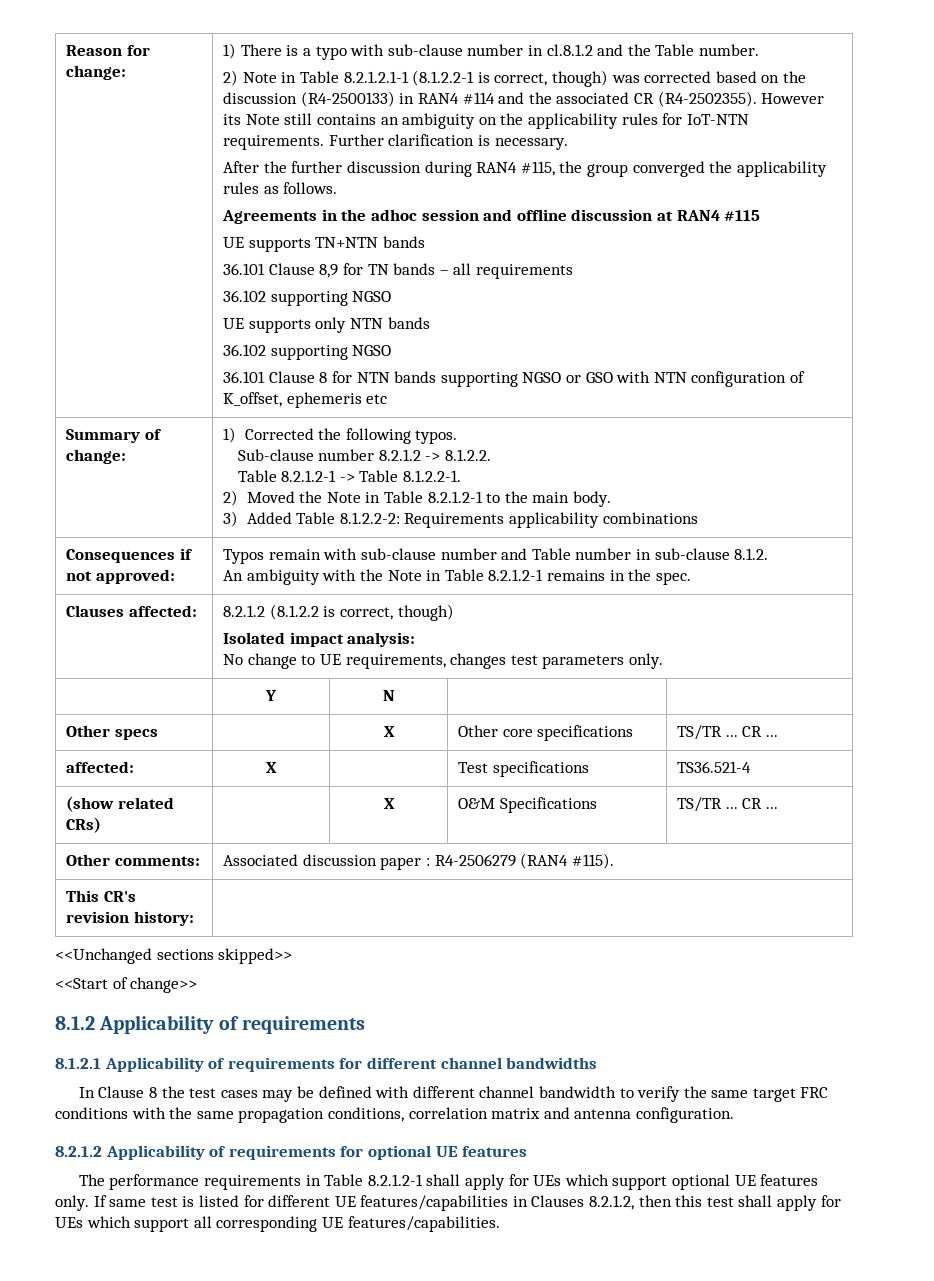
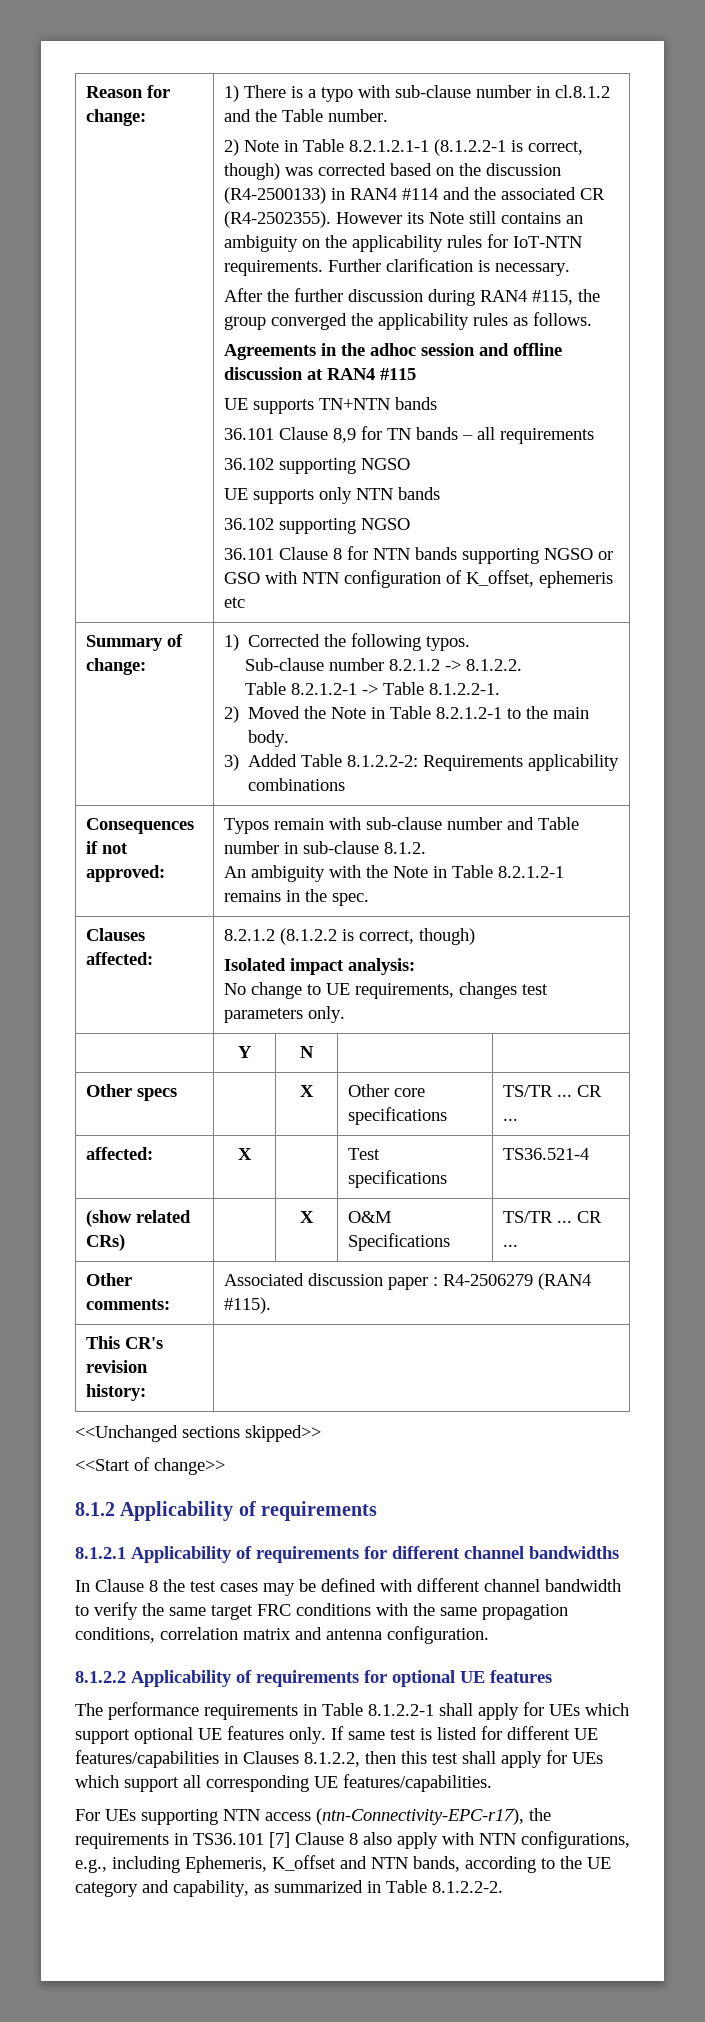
- 8.2.1.2 Applicability of requirements for optional UE features
+ 8.1.2.2 Applicability of requirements for optional UE features
- The performance requirements in Table 8.2.1.2-1 shall apply for UEs which support optional UE features only.
+ The performance requirements in Table 8.1.2.2-1 shall apply for UEs which support optional UE features only.
- If same test is listed for different UE features/capabilities in Clauses 8.2.1.2, then this test shall apply for UEs which support all corresponding UE features/capabilities.
+ If same test is listed for different UE features/capabilities in Clauses 8.1.2.2, then this test shall apply for UEs which support all corresponding UE features/capabilities.
+ For UEs supporting NTN access (ntn-Connectivity-EPC-r17), the requirements in TS36.101 [7] Clause 8 also apply with NTN configurations, e.g., including Ephemeris, K_offset and NTN bands, according to the UE category and capability, as summarized in Table 8.1.2.2-2.

